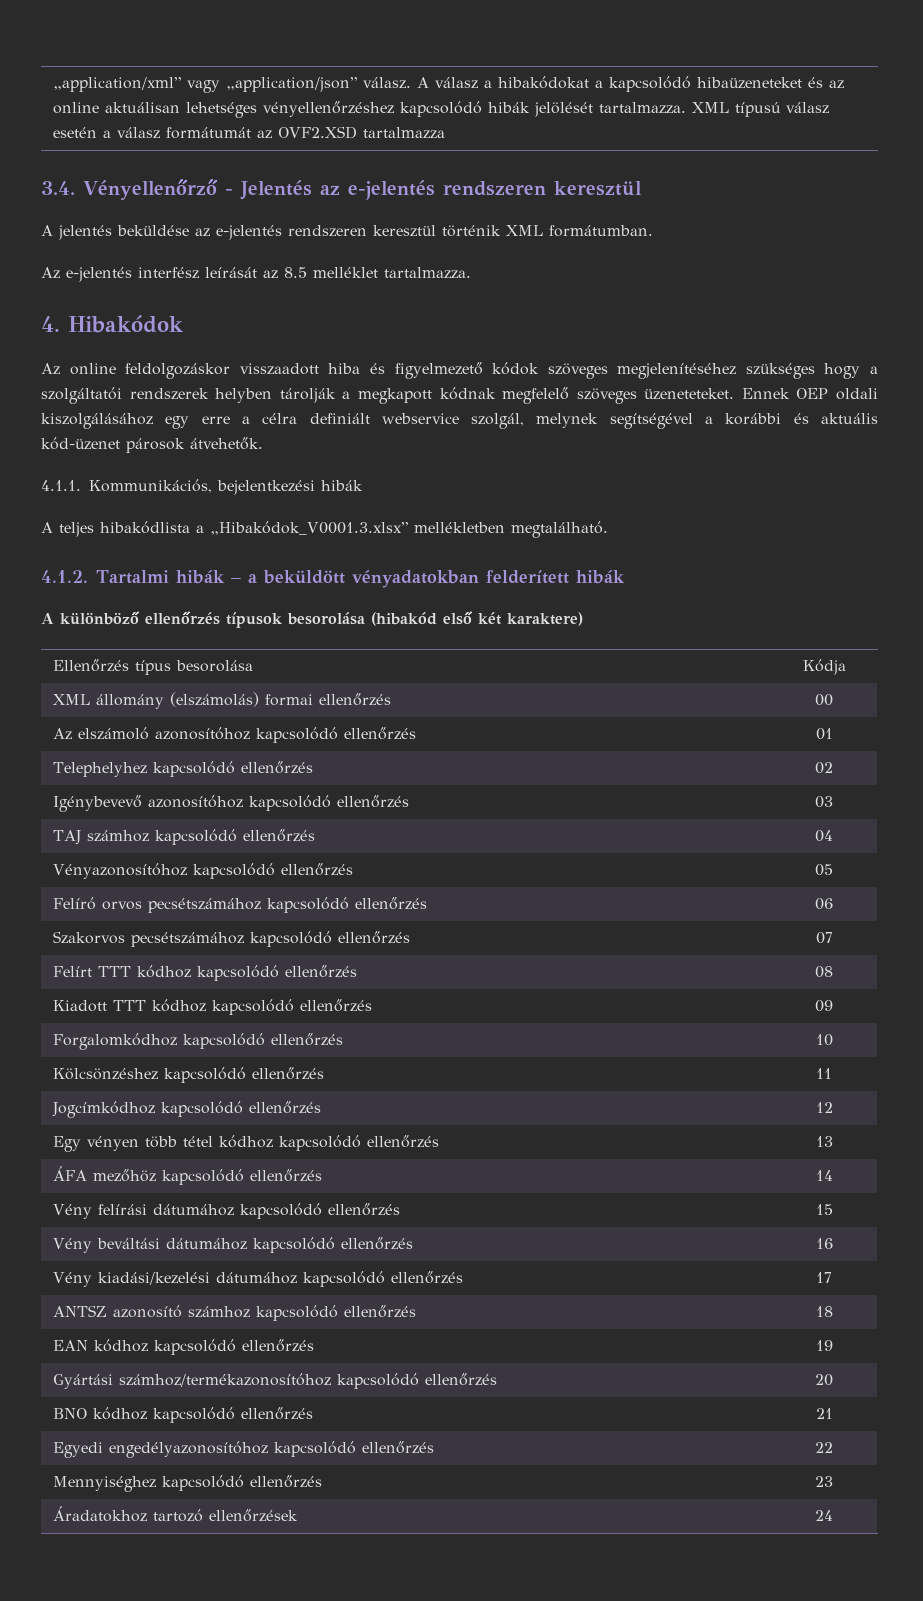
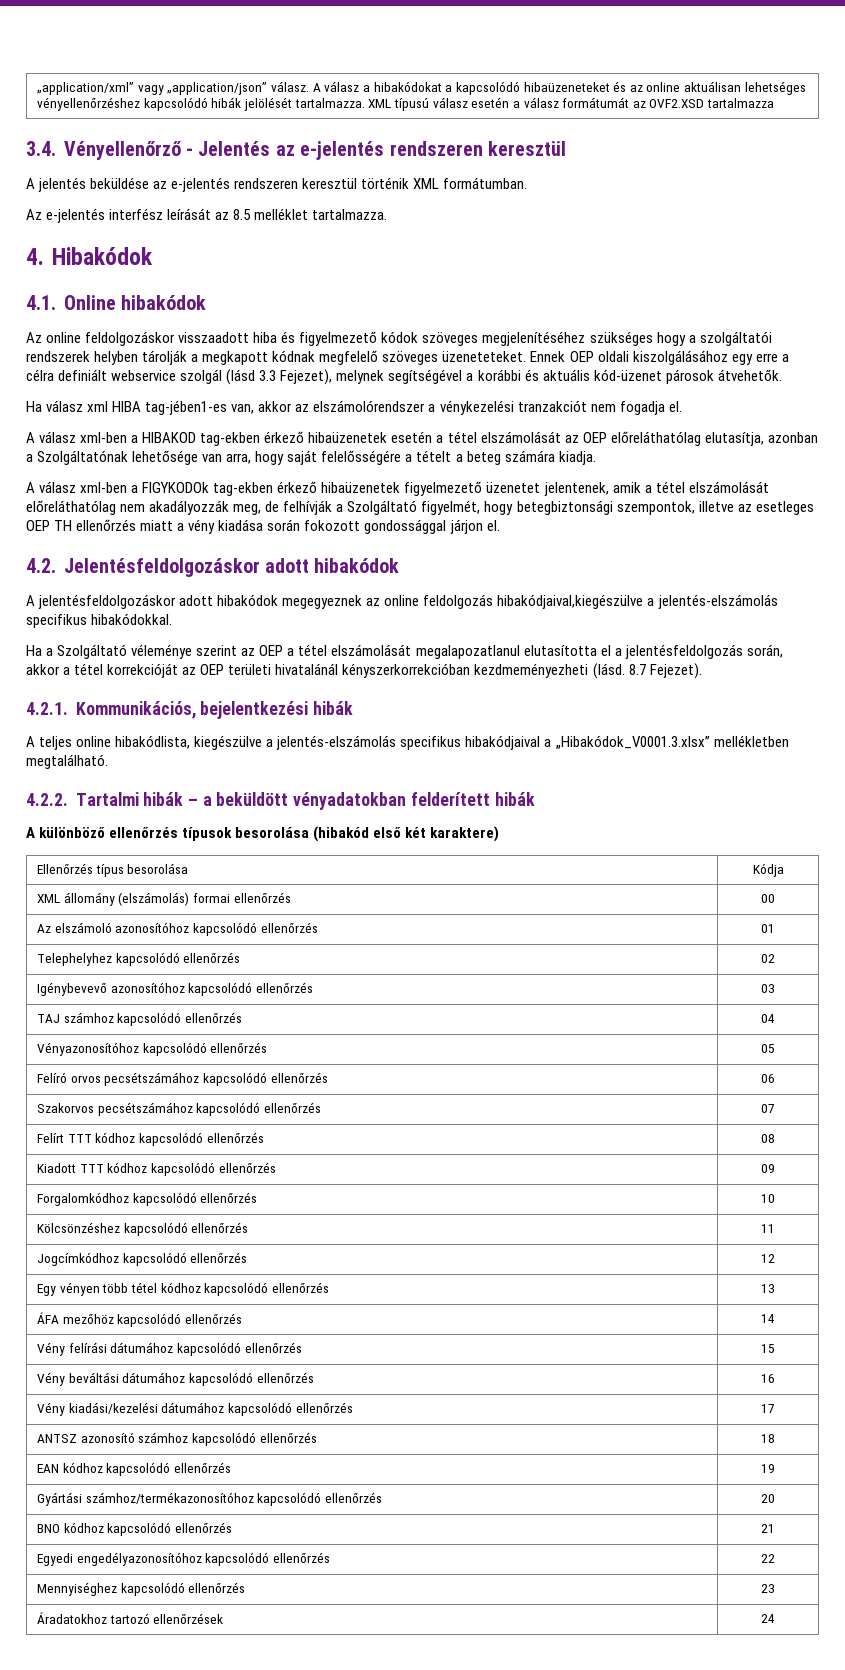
+ 4.1. Online hibakódok
- Ennek OEP oldali kiszolgálásához egy erre a célra definiált webservice szolgál, melynek segítségével a korábbi és aktuális kód-üzenet párosok átvehetők.
+ Ennek OEP oldali kiszolgálásához egy erre a célra definiált webservice szolgál (lásd 3.3 Fejezet), melynek segítségével a korábbi és aktuális kód-üzenet párosok átvehetők.
- 4.1.1. Kommunikációs, bejelentkezési hibák
+ Ha válasz xml HIBA tag-jében1-es van, akkor az elszámolórendszer a vénykezelési tranzakciót nem fogadja el.
+ A válasz xml-ben a HIBAKOD tag-ekben érkező hibaüzenetek esetén a tétel elszámolását az OEP előreláthatólag elutasítja, azonban a Szolgáltatónak lehetősége van arra, hogy saját felelősségére a tételt a beteg számára kiadja.
+ A válasz xml-ben a FIGYKODOk tag-ekben érkező hibaüzenetek figyelmezető üzenetet jelentenek, amik a tétel elszámolását előreláthatólag nem akadályozzák meg, de felhívják a Szolgáltató figyelmét, hogy betegbiztonsági szempontok, illetve az esetleges OEP TH ellenőrzés miatt a vény kiadása során fokozott gondossággal járjon el.
+ 4.2. Jelentésfeldolgozáskor adott hibakódok
+ A jelentésfeldolgozáskor adott hibakódok megegyeznek az online feldolgozás hibakódjaival,kiegészülve a jelentés-elszámolás specifikus hibakódokkal.
+ Ha a Szolgáltató véleménye szerint az OEP a tétel elszámolását megalapozatlanul elutasította el a jelentésfeldolgozás során, akkor a tétel korrekcióját az OEP területi hivatalánál kényszerkorrekcióban kezdmeményezheti (lásd. 8.7 Fejezet).
+ 4.2.1. Kommunikációs, bejelentkezési hibák
- A teljes hibakódlista a „Hibakódok_V0001.3.xlsx” mellékletben megtalálható.
+ A teljes online hibakódlista, kiegészülve a jelentés-elszámolás specifikus hibakódjaival a „Hibakódok_V0001.3.xlsx” mellékletben megtalálható.
- 4.1.2. Tartalmi hibák – a beküldött vényadatokban felderített hibák
+ 4.2.2. Tartalmi hibák – a beküldött vényadatokban felderített hibák

